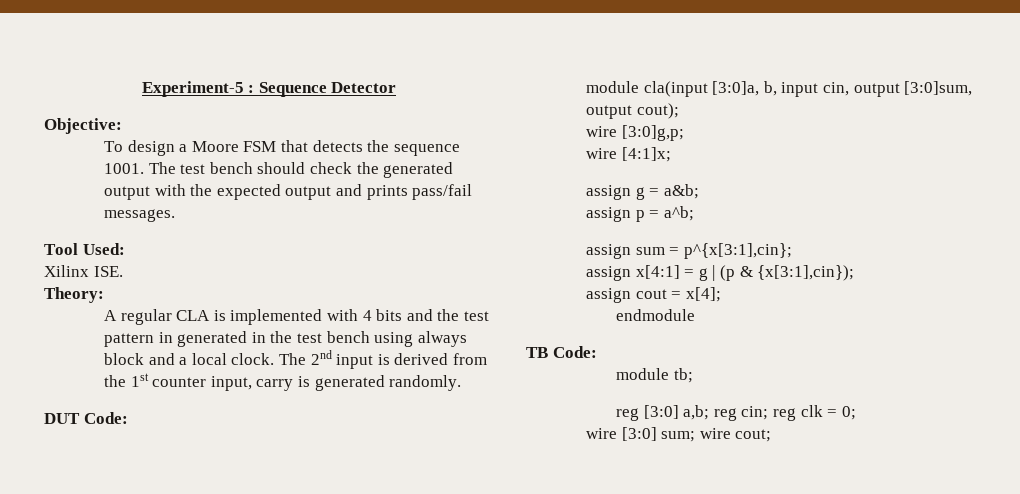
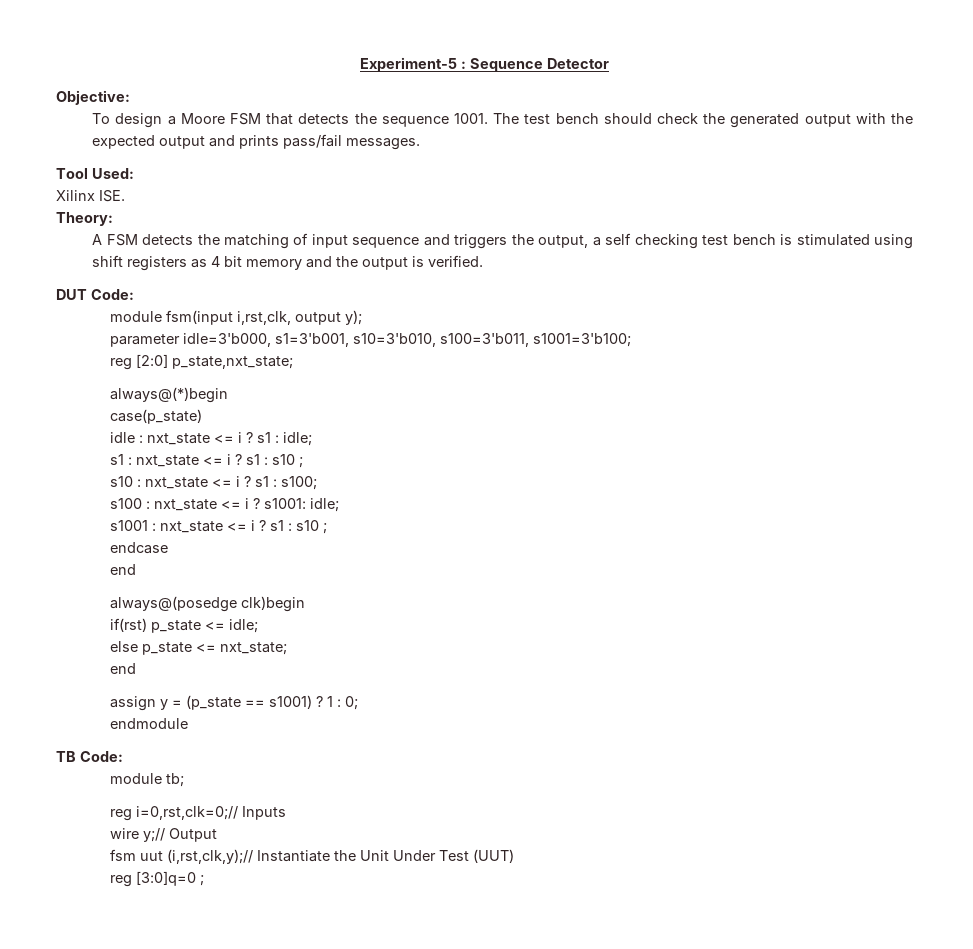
- A regular CLA is implemented with 4 bits and the test pattern in generated in the test bench using always block and a local clock. The 2nd input is derived from the 1st counter input, carry is generated randomly.
+ A FSM detects the matching of input sequence and triggers the output, a self checking test bench is stimulated using shift registers as 4 bit memory and the output is verified.
  DUT Code:
- module cla(input [3:0]a, b, input cin, output [3:0]sum, output cout);
- wire [3:0]g,p;
- wire [4:1]x;
- assign g = a&b;
- assign p = a^b;
- assign sum = p^{x[3:1],cin};
- assign x[4:1] = g | (p & {x[3:1],cin});
- assign cout = x[4];
+ module fsm(input i,rst,clk, output y);
+ parameter idle=3'b000, s1=3'b001, s10=3'b010, s100=3'b011, s1001=3'b100;
+ reg [2:0] p_state,nxt_state;
+ always@(*)begin
+ case(p_state)
+ idle : nxt_state <= i ? s1 : idle;
+ s1 : nxt_state <= i ? s1 : s10 ;
+ s10 : nxt_state <= i ? s1 : s100;
+ s100 : nxt_state <= i ? s1001: idle;
+ s1001 : nxt_state <= i ? s1 : s10 ;
+ endcase
+ end
+ always@(posedge clk)begin
+ if(rst) p_state <= idle;
+ else p_state <= nxt_state;
+ end
+ assign y = (p_state == s1001) ? 1 : 0;
- reg [3:0] a,b; reg cin; reg clk = 0;
- wire [3:0] sum; wire cout;
+ reg i=0,rst,clk=0;// Inputs
+ wire y;// Output
+ fsm uut (i,rst,clk,y);// Instantiate the Unit Under Test (UUT)
+ reg [3:0]q=0 ;

